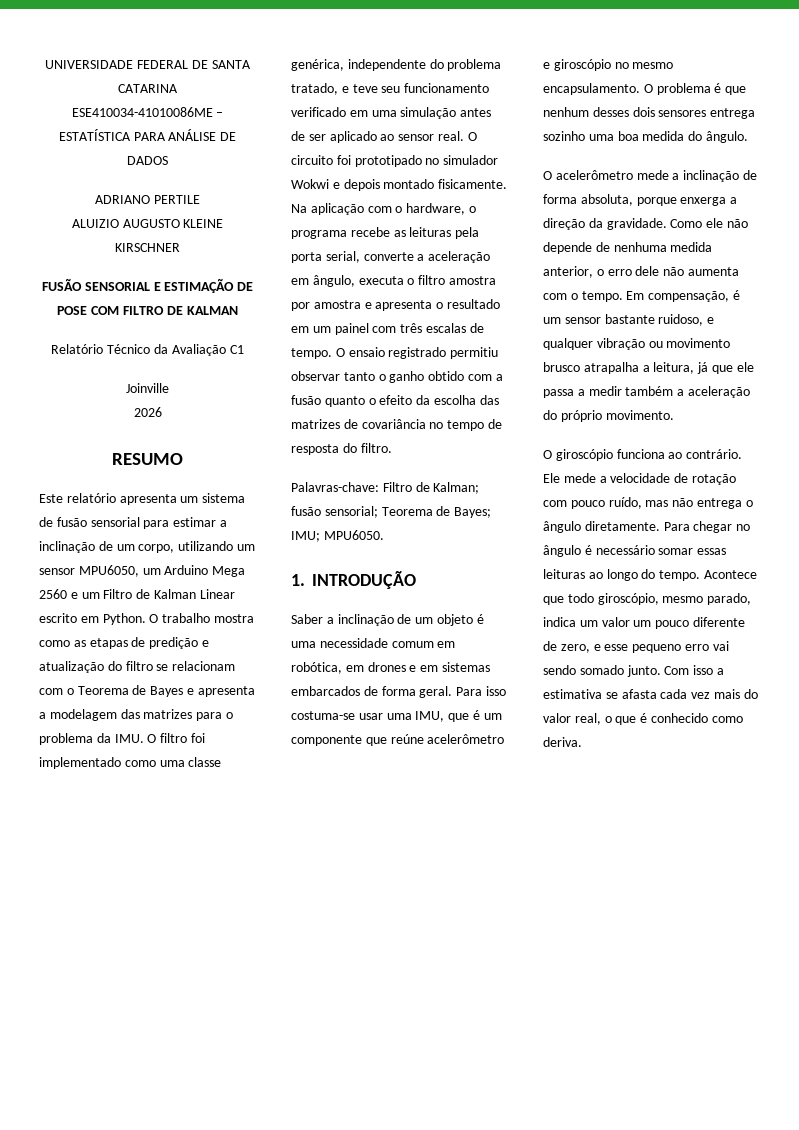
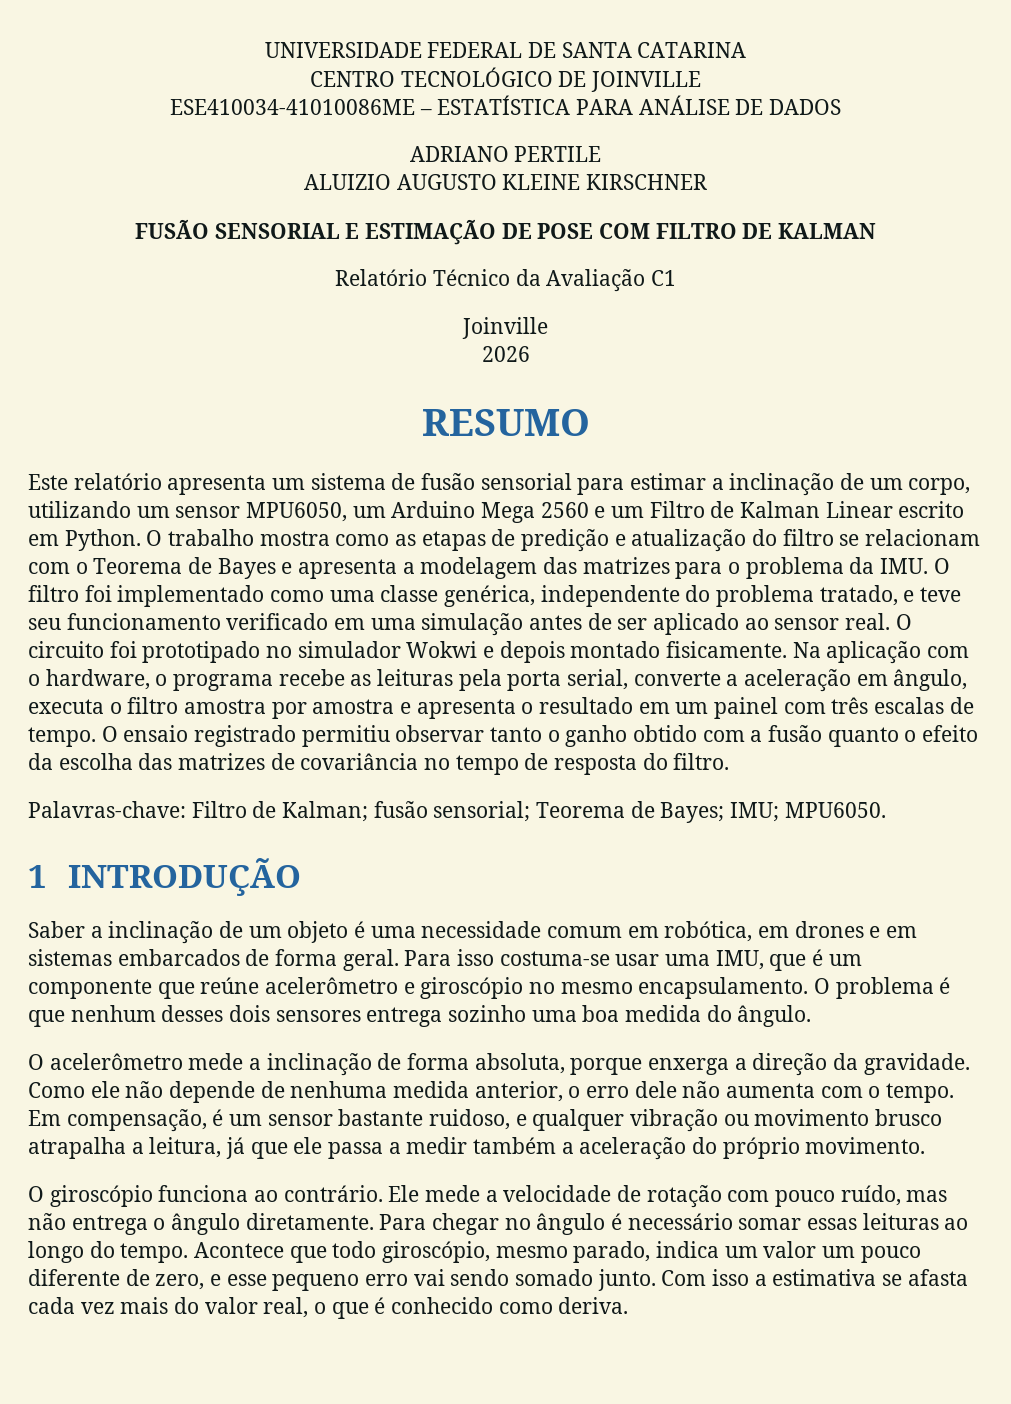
+ CENTRO TECNOLÓGICO DE JOINVILLE
- 1. INTRODUÇÃO
+ 1 INTRODUÇÃO

